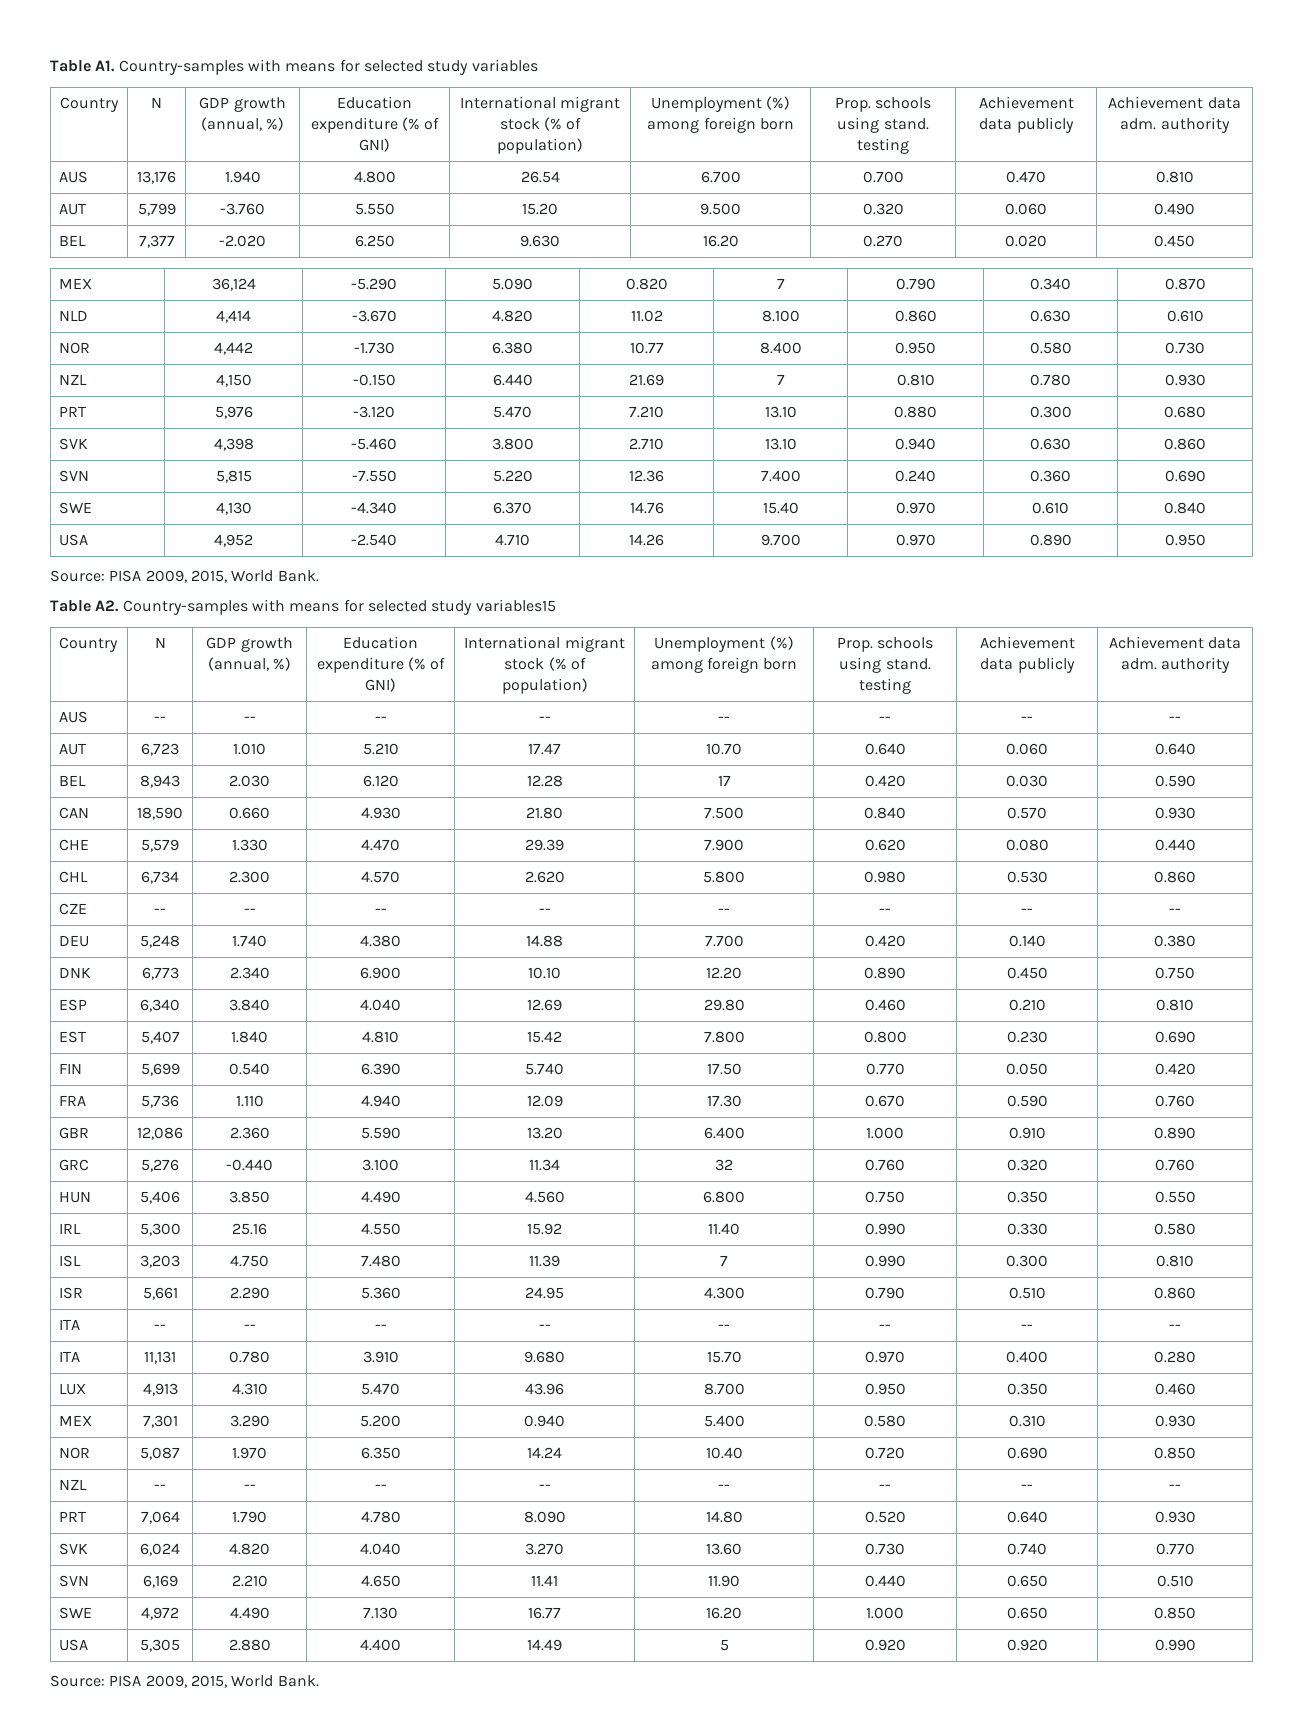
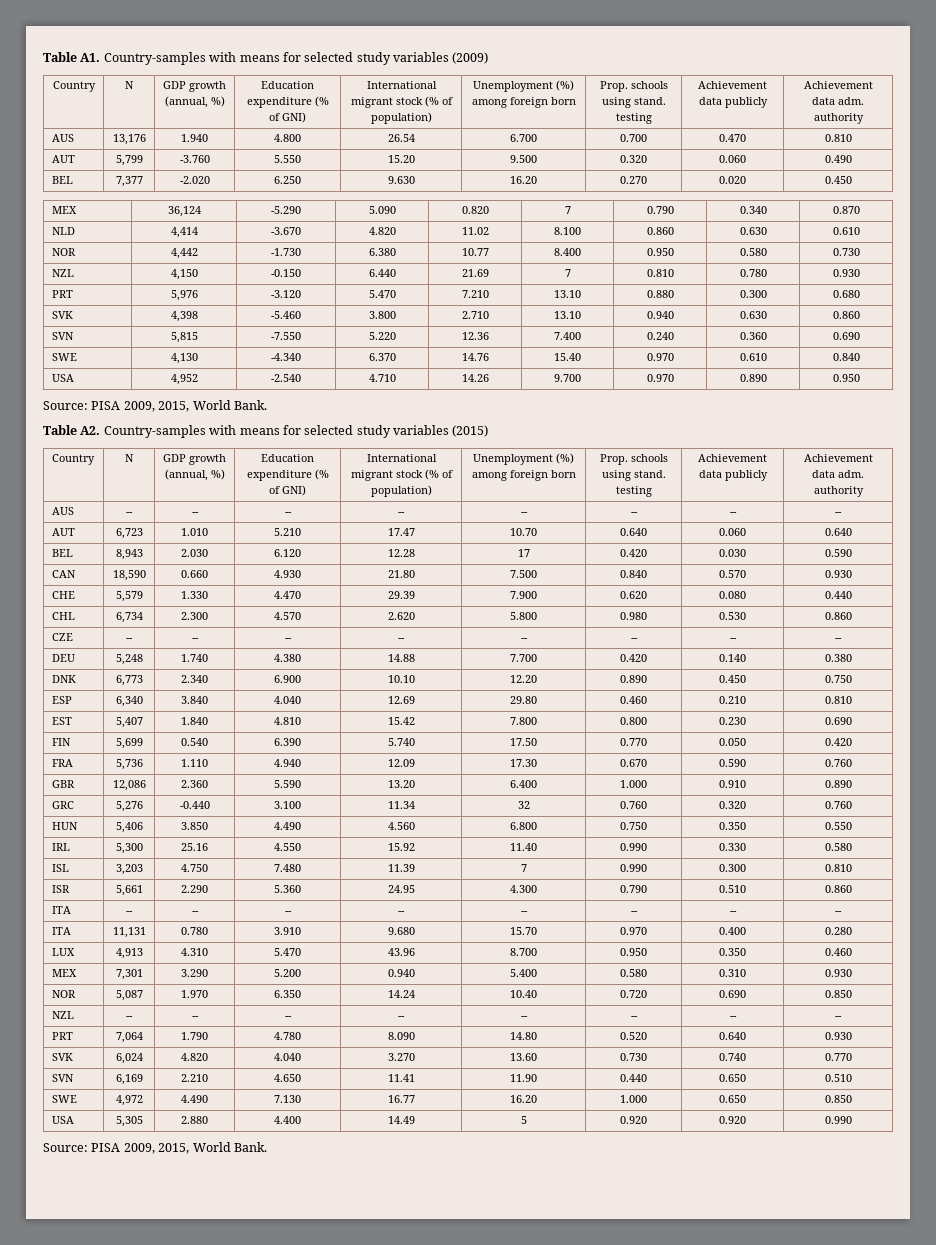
- Table A1. Country-samples with means for selected study variables
+ Table A1. Country-samples with means for selected study variables (2009)
- Table A2. Country-samples with means for selected study variables15
+ Table A2. Country-samples with means for selected study variables (2015)

